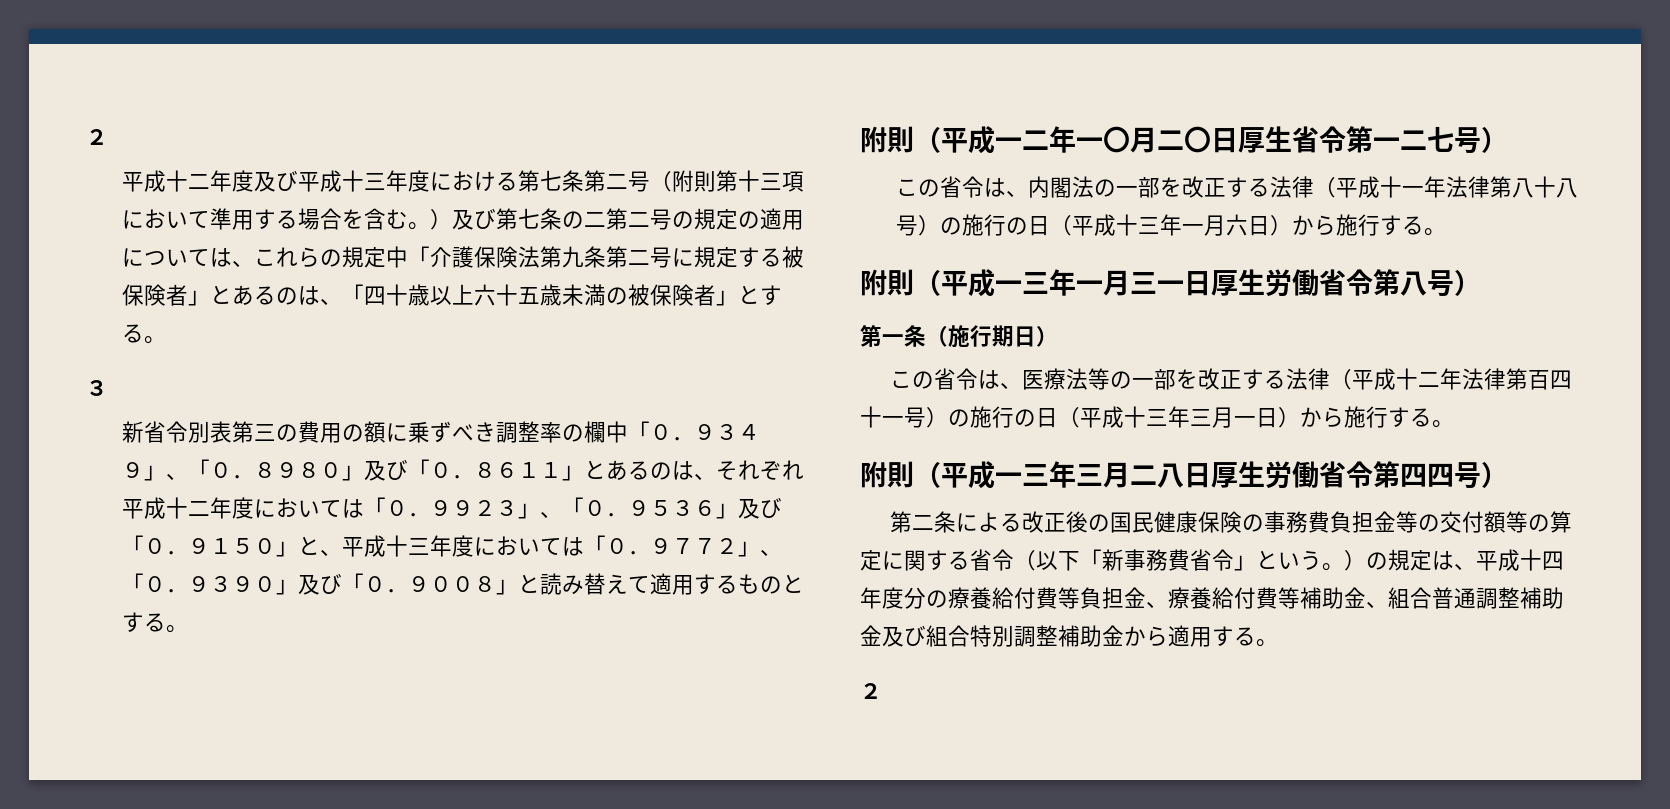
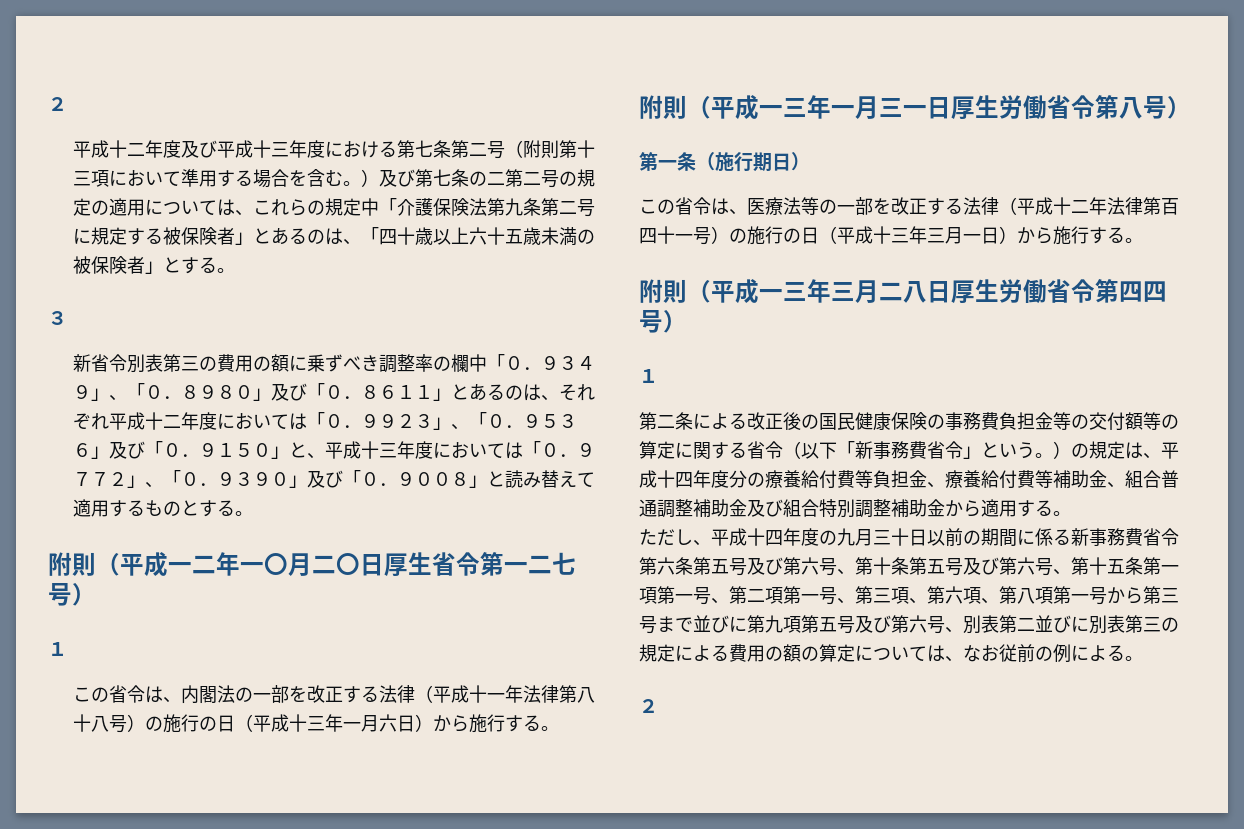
  附則（平成一二年一〇月二〇日厚生省令第一二七号）
+ １
  附則（平成一三年三月二八日厚生労働省令第四四号）
+ １
+ ただし、平成十四年度の九月三十日以前の期間に係る新事務費省令第六条第五号及び第六号、第十条第五号及び第六号、第十五条第一項第一号、第二項第一号、第三項、第六項、第八項第一号から第三号まで並びに第九項第五号及び第六号、別表第二並びに別表第三の規定による費用の額の算定については、なお従前の例による。

